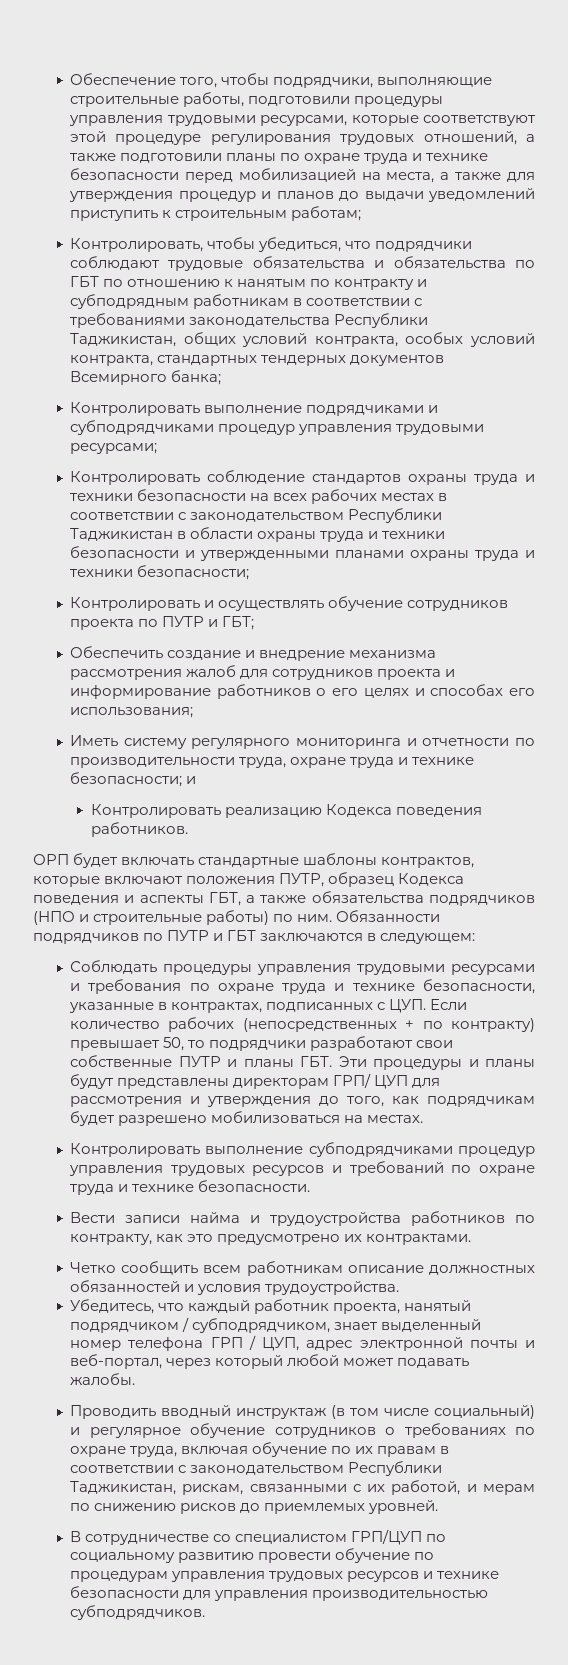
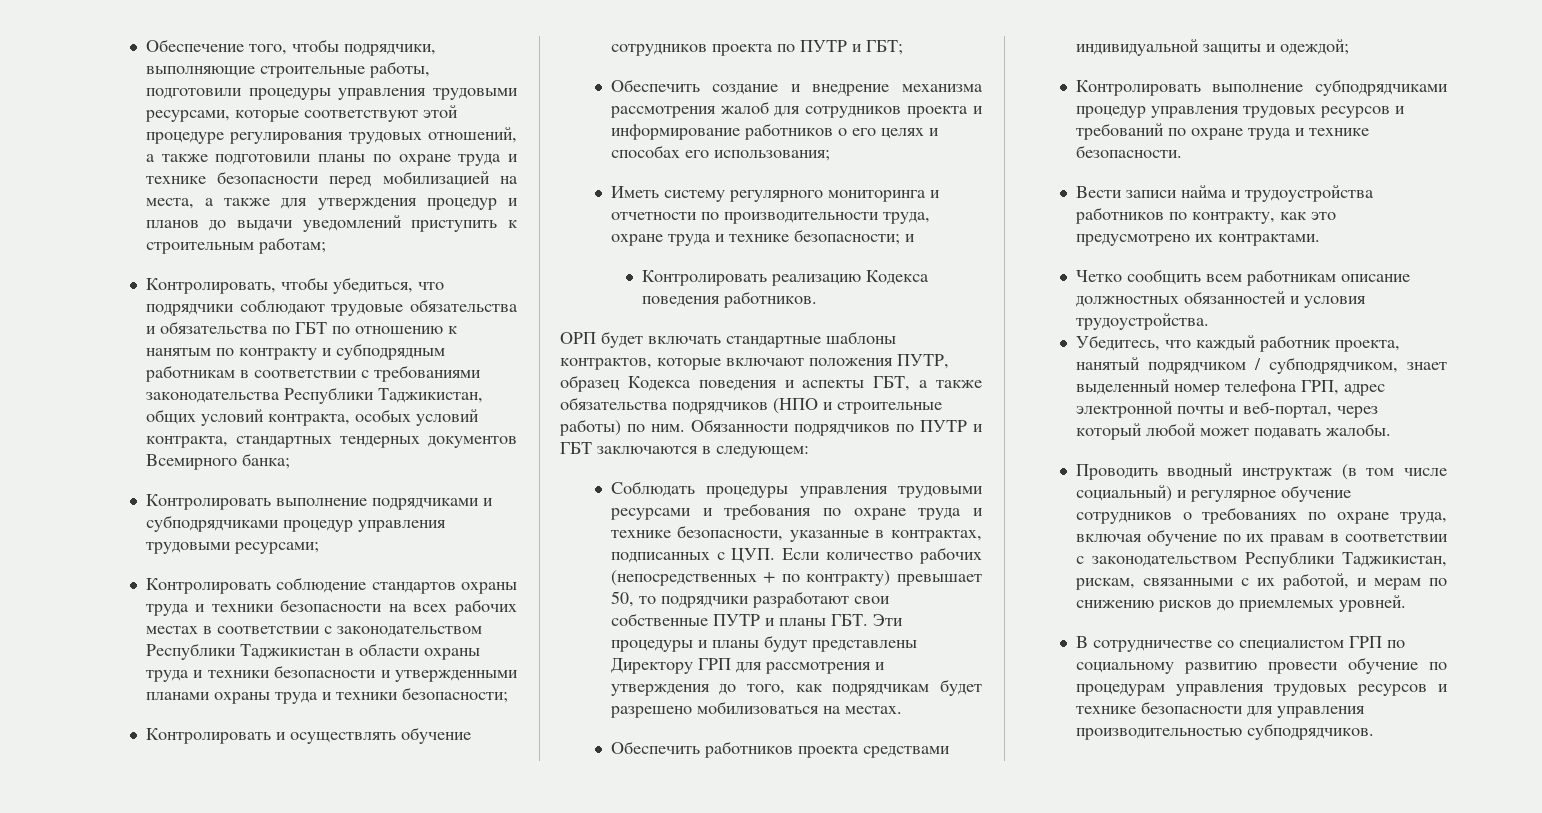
- Соблюдать процедуры управления трудовыми ресурсами и требования по охране труда и технике безопасности, указанные в контрактах, подписанных с ЦУП. Если количество рабочих (непосредственных + по контракту) превышает 50, то подрядчики разработают свои собственные ПУТР и планы ГБТ. Эти процедуры и планы будут представлены директорам ГРП/ ЦУП для рассмотрения и утверждения до того, как подрядчикам будет разрешено мобилизоваться на местах.
+ Соблюдать процедуры управления трудовыми ресурсами и требования по охране труда и технике безопасности, указанные в контрактах, подписанных с ЦУП. Если количество рабочих (непосредственных + по контракту) превышает 50, то подрядчики разработают свои собственные ПУТР и планы ГБТ. Эти процедуры и планы будут представлены Директору ГРП для рассмотрения и утверждения до того, как подрядчикам будет разрешено мобилизоваться на местах.
+ Обеспечить работников проекта средствами индивидуальной защиты и одеждой;
- Убедитесь, что каждый работник проекта, нанятый подрядчиком / субподрядчиком, знает выделенный номер телефона ГРП / ЦУП, адрес электронной почты и веб-портал, через который любой может подавать жалобы.
+ Убедитесь, что каждый работник проекта, нанятый подрядчиком / субподрядчиком, знает выделенный номер телефона ГРП, адрес электронной почты и веб-портал, через который любой может подавать жалобы.
- В сотрудничестве со специалистом ГРП/ЦУП по социальному развитию провести обучение по процедурам управления трудовых ресурсов и технике безопасности для управления производительностью субподрядчиков.
+ В сотрудничестве со специалистом ГРП по социальному развитию провести обучение по процедурам управления трудовых ресурсов и технике безопасности для управления производительностью субподрядчиков.

